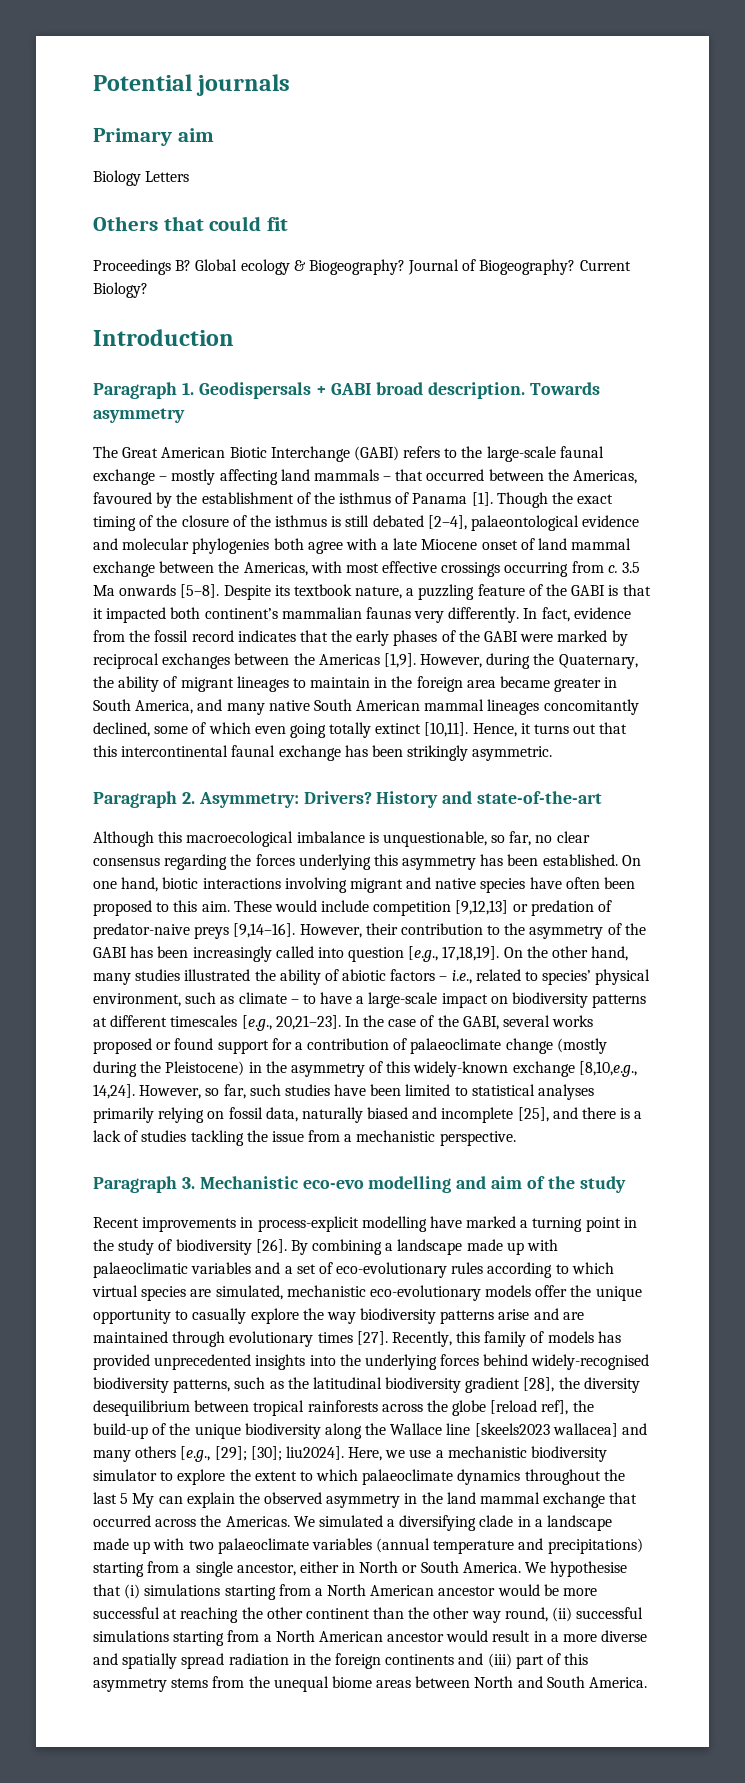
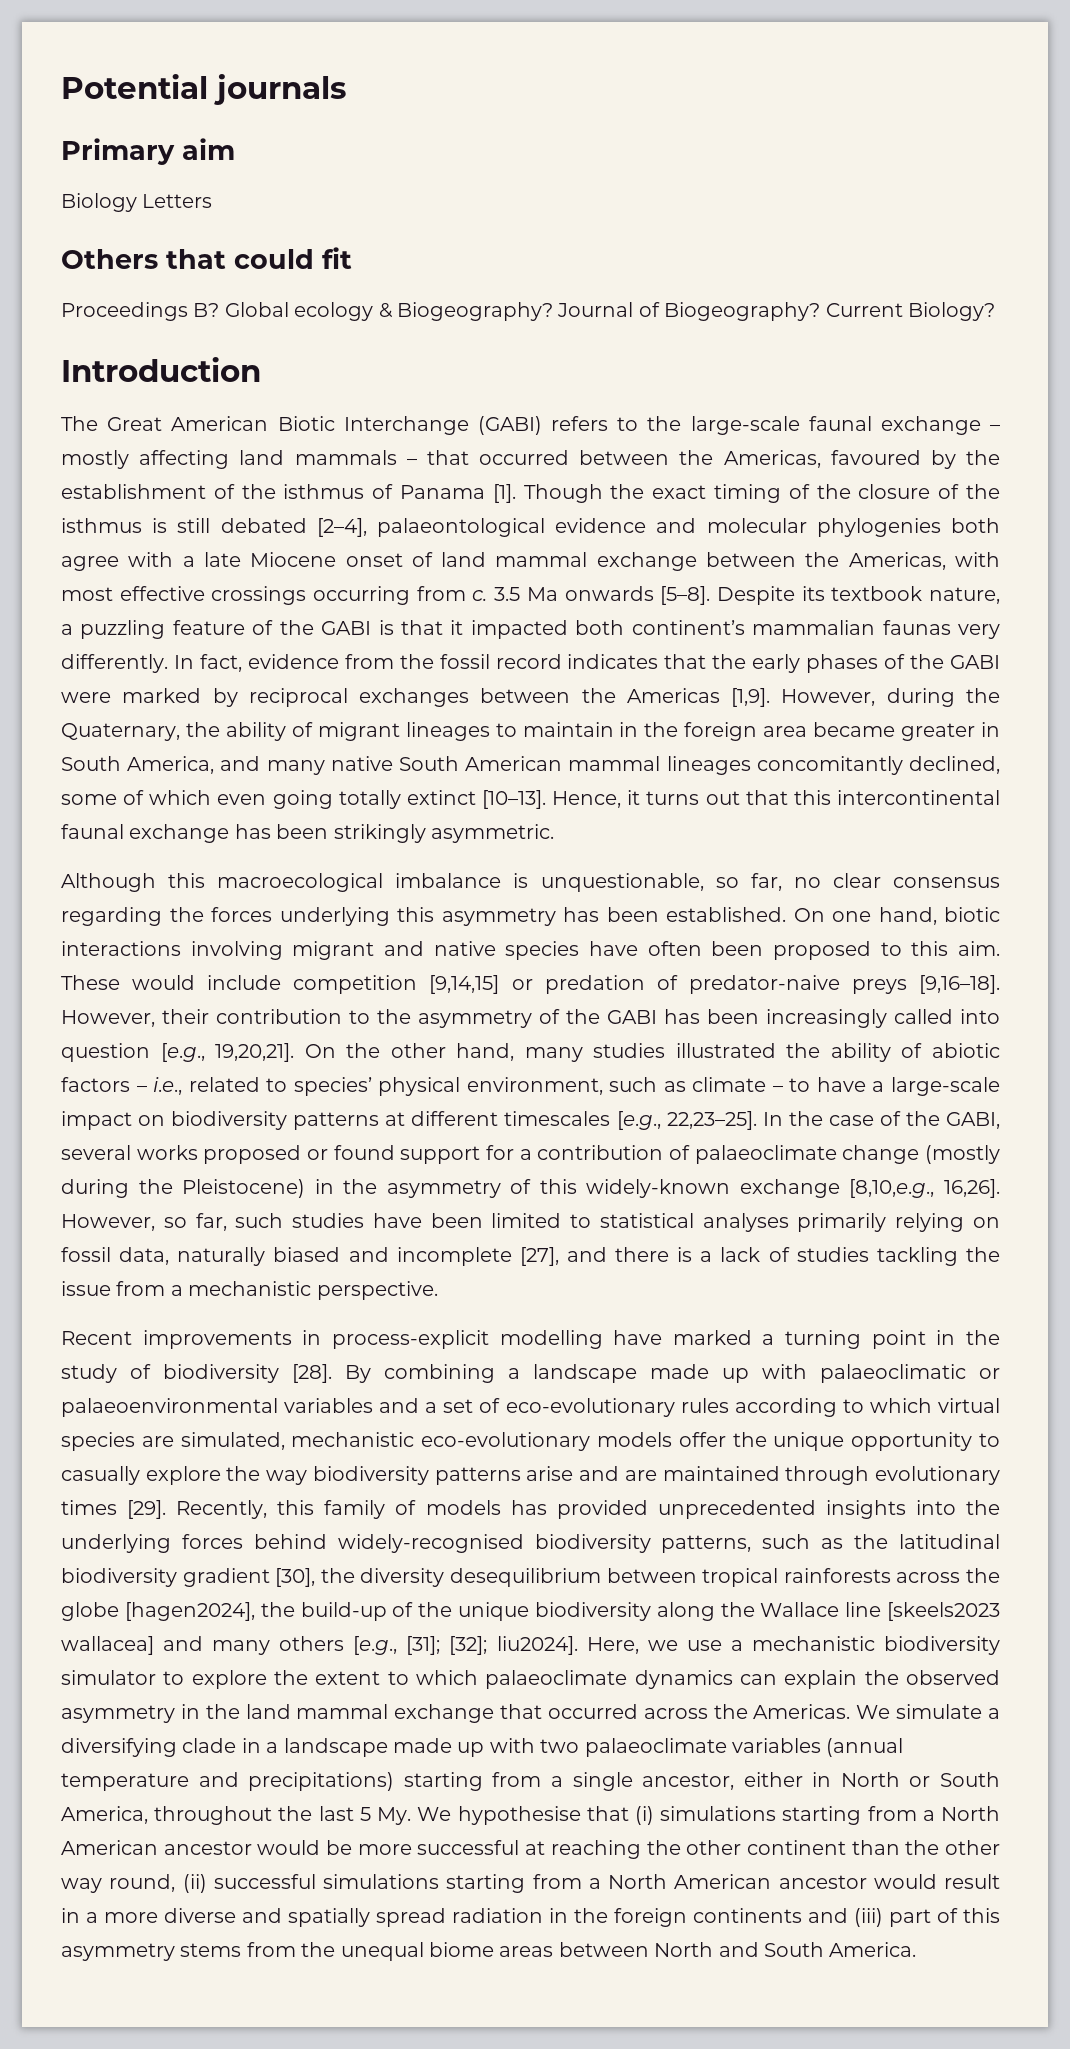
- Paragraph 1. Geodispersals + GABI broad description. Towards asymmetry
- However, during the Quaternary, the ability of migrant lineages to maintain in the foreign area became greater in South America, and many native South American mammal lineages concomitantly declined, some of which even going totally extinct [10,11].
+ However, during the Quaternary, the ability of migrant lineages to maintain in the foreign area became greater in South America, and many native South American mammal lineages concomitantly declined, some of which even going totally extinct [10–13].
- Paragraph 2. Asymmetry: Drivers? History and state-of-the-art
- These would include competition [9,12,13] or predation of predator-naive preys [9,14–16].
+ These would include competition [9,14,15] or predation of predator-naive preys [9,16–18].
- However, their contribution to the asymmetry of the GABI has been increasingly called into question [e.g., 17,18,19].
+ However, their contribution to the asymmetry of the GABI has been increasingly called into question [e.g., 19,20,21].
- On the other hand, many studies illustrated the ability of abiotic factors – i.e., related to species’ physical environment, such as climate – to have a large-scale impact on biodiversity patterns at different timescales [e.g., 20,21–23].
+ On the other hand, many studies illustrated the ability of abiotic factors – i.e., related to species’ physical environment, such as climate – to have a large-scale impact on biodiversity patterns at different timescales [e.g., 22,23–25].
- In the case of the GABI, several works proposed or found support for a contribution of palaeoclimate change (mostly during the Pleistocene) in the asymmetry of this widely-known exchange [8,10,e.g., 14,24].
+ In the case of the GABI, several works proposed or found support for a contribution of palaeoclimate change (mostly during the Pleistocene) in the asymmetry of this widely-known exchange [8,10,e.g., 16,26].
- However, so far, such studies have been limited to statistical analyses primarily relying on fossil data, naturally biased and incomplete [25], and there is a lack of studies tackling the issue from a mechanistic perspective.
+ However, so far, such studies have been limited to statistical analyses primarily relying on fossil data, naturally biased and incomplete [27], and there is a lack of studies tackling the issue from a mechanistic perspective.
- Paragraph 3. Mechanistic eco-evo modelling and aim of the study
- Recent improvements in process-explicit modelling have marked a turning point in the study of biodiversity [26].
+ Recent improvements in process-explicit modelling have marked a turning point in the study of biodiversity [28].
- By combining a landscape made up with palaeoclimatic variables and a set of eco-evolutionary rules according to which virtual species are simulated, mechanistic eco-evolutionary models offer the unique opportunity to casually explore the way biodiversity patterns arise and are maintained through evolutionary times [27].
+ By combining a landscape made up with palaeoclimatic or palaeoenvironmental variables and a set of eco-evolutionary rules according to which virtual species are simulated, mechanistic eco-evolutionary models offer the unique opportunity to casually explore the way biodiversity patterns arise and are maintained through evolutionary times [29].
- Recently, this family of models has provided unprecedented insights into the underlying forces behind widely-recognised biodiversity patterns, such as the latitudinal biodiversity gradient [28], the diversity desequilibrium between tropical rainforests across the globe [reload ref], the build-up of the unique biodiversity along the Wallace line [skeels2023 wallacea] and many others [e.g., [29]; [30]; liu2024].
+ Recently, this family of models has provided unprecedented insights into the underlying forces behind widely-recognised biodiversity patterns, such as the latitudinal biodiversity gradient [30], the diversity desequilibrium between tropical rainforests across the globe [hagen2024], the build-up of the unique biodiversity along the Wallace line [skeels2023 wallacea] and many others [e.g., [31]; [32]; liu2024].
- Here, we use a mechanistic biodiversity simulator to explore the extent to which palaeoclimate dynamics throughout the last 5 My can explain the observed asymmetry in the land mammal exchange that occurred across the Americas.
+ Here, we use a mechanistic biodiversity simulator to explore the extent to which palaeoclimate dynamics can explain the observed asymmetry in the land mammal exchange that occurred across the Americas.
- We simulated a diversifying clade in a landscape made up with two palaeoclimate variables (annual temperature and precipitations) starting from a single ancestor, either in North or South America. We hypothesise that (i) simulations starting from a North American ancestor would be more successful at reaching the other continent than the other way round, (ii) successful simulations starting from a North American ancestor would result in a more diverse and spatially spread radiation in the foreign continents and (iii) part of this asymmetry stems from the unequal biome areas between North and South America.
+ We simulate a diversifying clade in a landscape made up with two palaeoclimate variables (annual temperature and precipitations) starting from a single ancestor, either in North or South America, throughout the last 5 My. We hypothesise that (i) simulations starting from a North American ancestor would be more successful at reaching the other continent than the other way round, (ii) successful simulations starting from a North American ancestor would result in a more diverse and spatially spread radiation in the foreign continents and (iii) part of this asymmetry stems from the unequal biome areas between North and South America.

